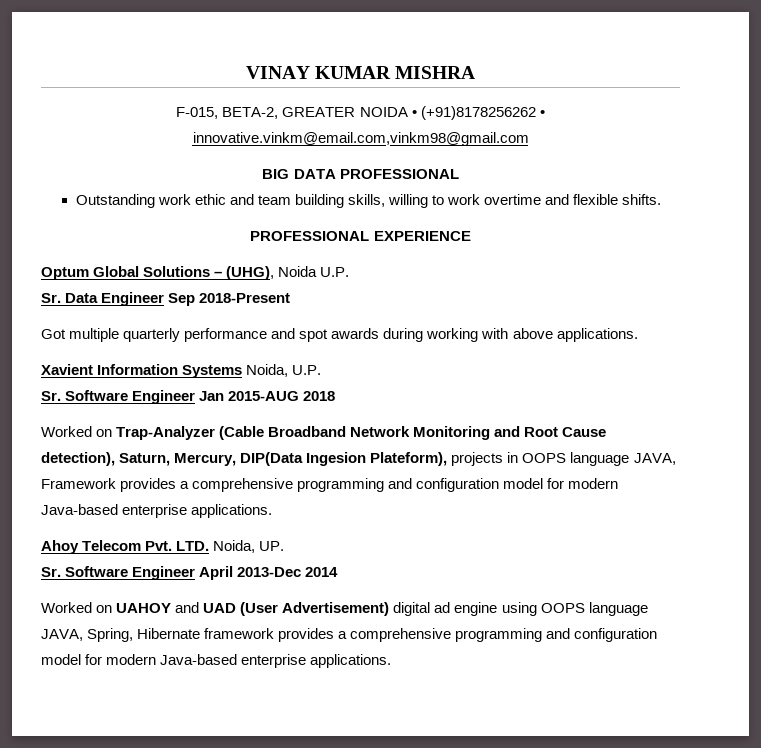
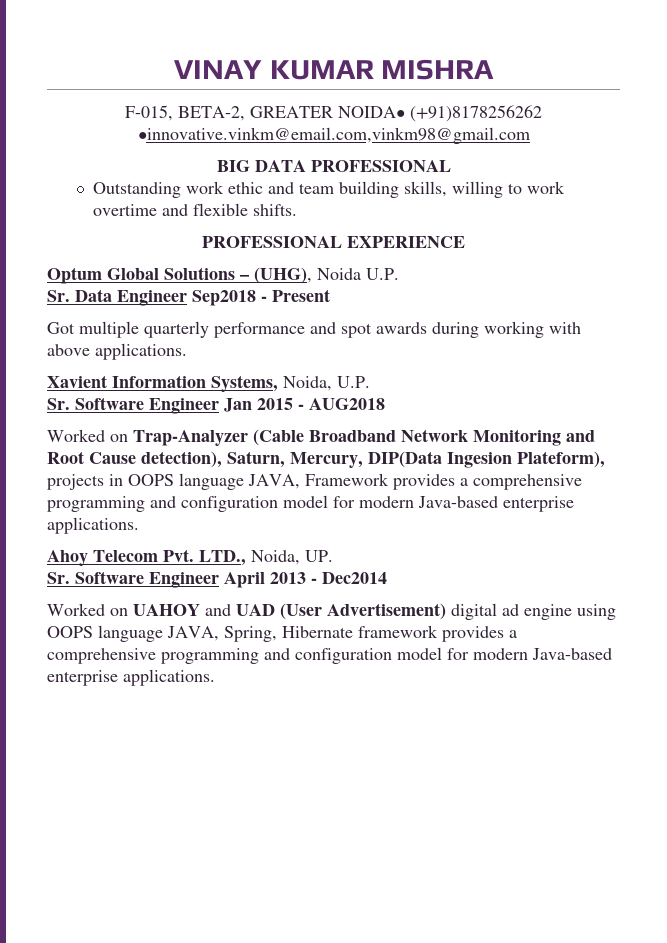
- F-015, BETA-2, GREATER NOIDA • (+91)8178256262 • innovative.vinkm@email.com,vinkm98@gmail.com
+ F-015, BETA-2, GREATER NOIDA• (+91)8178256262 •innovative.vinkm@email.com,vinkm98@gmail.com
- Sr. Data Engineer Sep 2018-Present
+ Sr. Data Engineer Sep2018 - Present
- Xavient Information Systems Noida, U.P.
+ Xavient Information Systems, Noida, U.P.
- Sr. Software Engineer Jan 2015-AUG 2018
+ Sr. Software Engineer Jan 2015 - AUG2018
- Ahoy Telecom Pvt. LTD. Noida, UP.
+ Ahoy Telecom Pvt. LTD., Noida, UP.
- Sr. Software Engineer April 2013-Dec 2014
+ Sr. Software Engineer April 2013 - Dec2014

